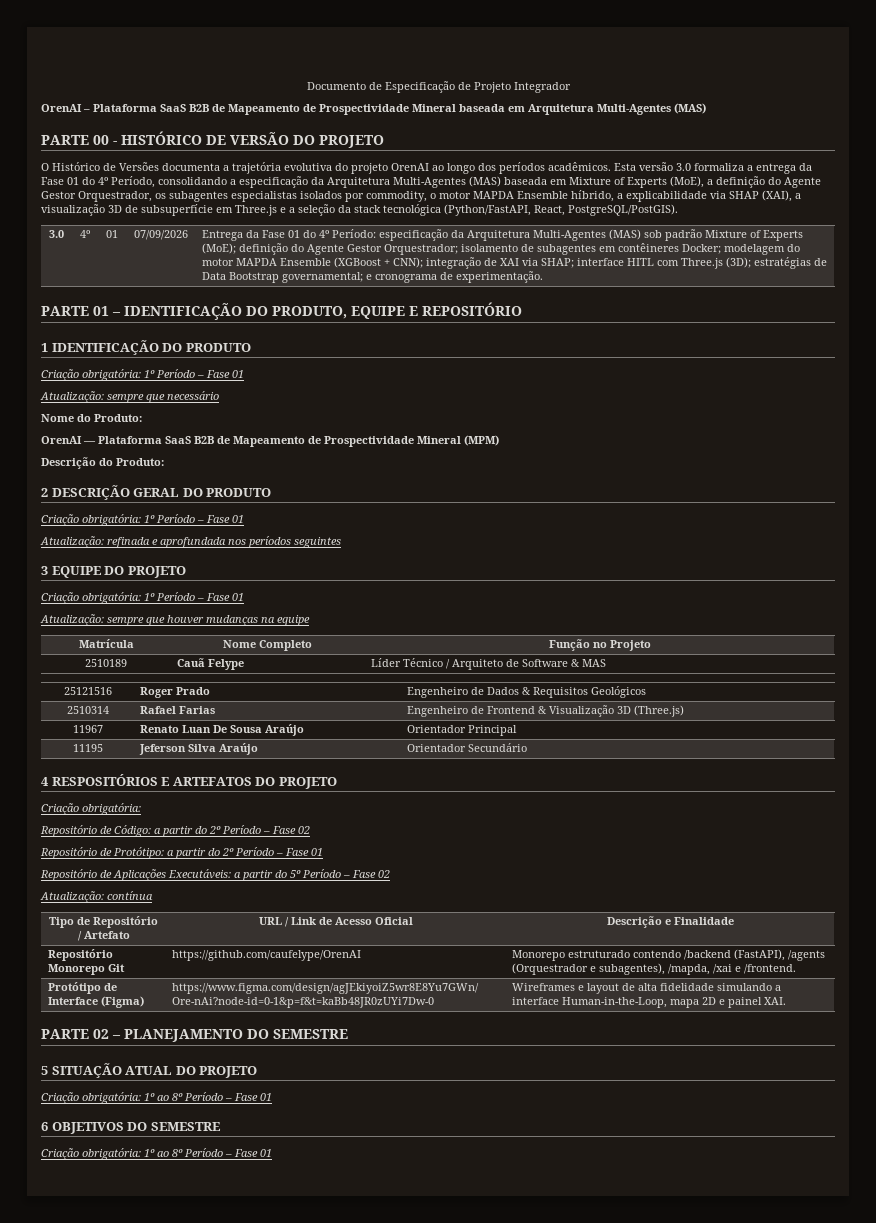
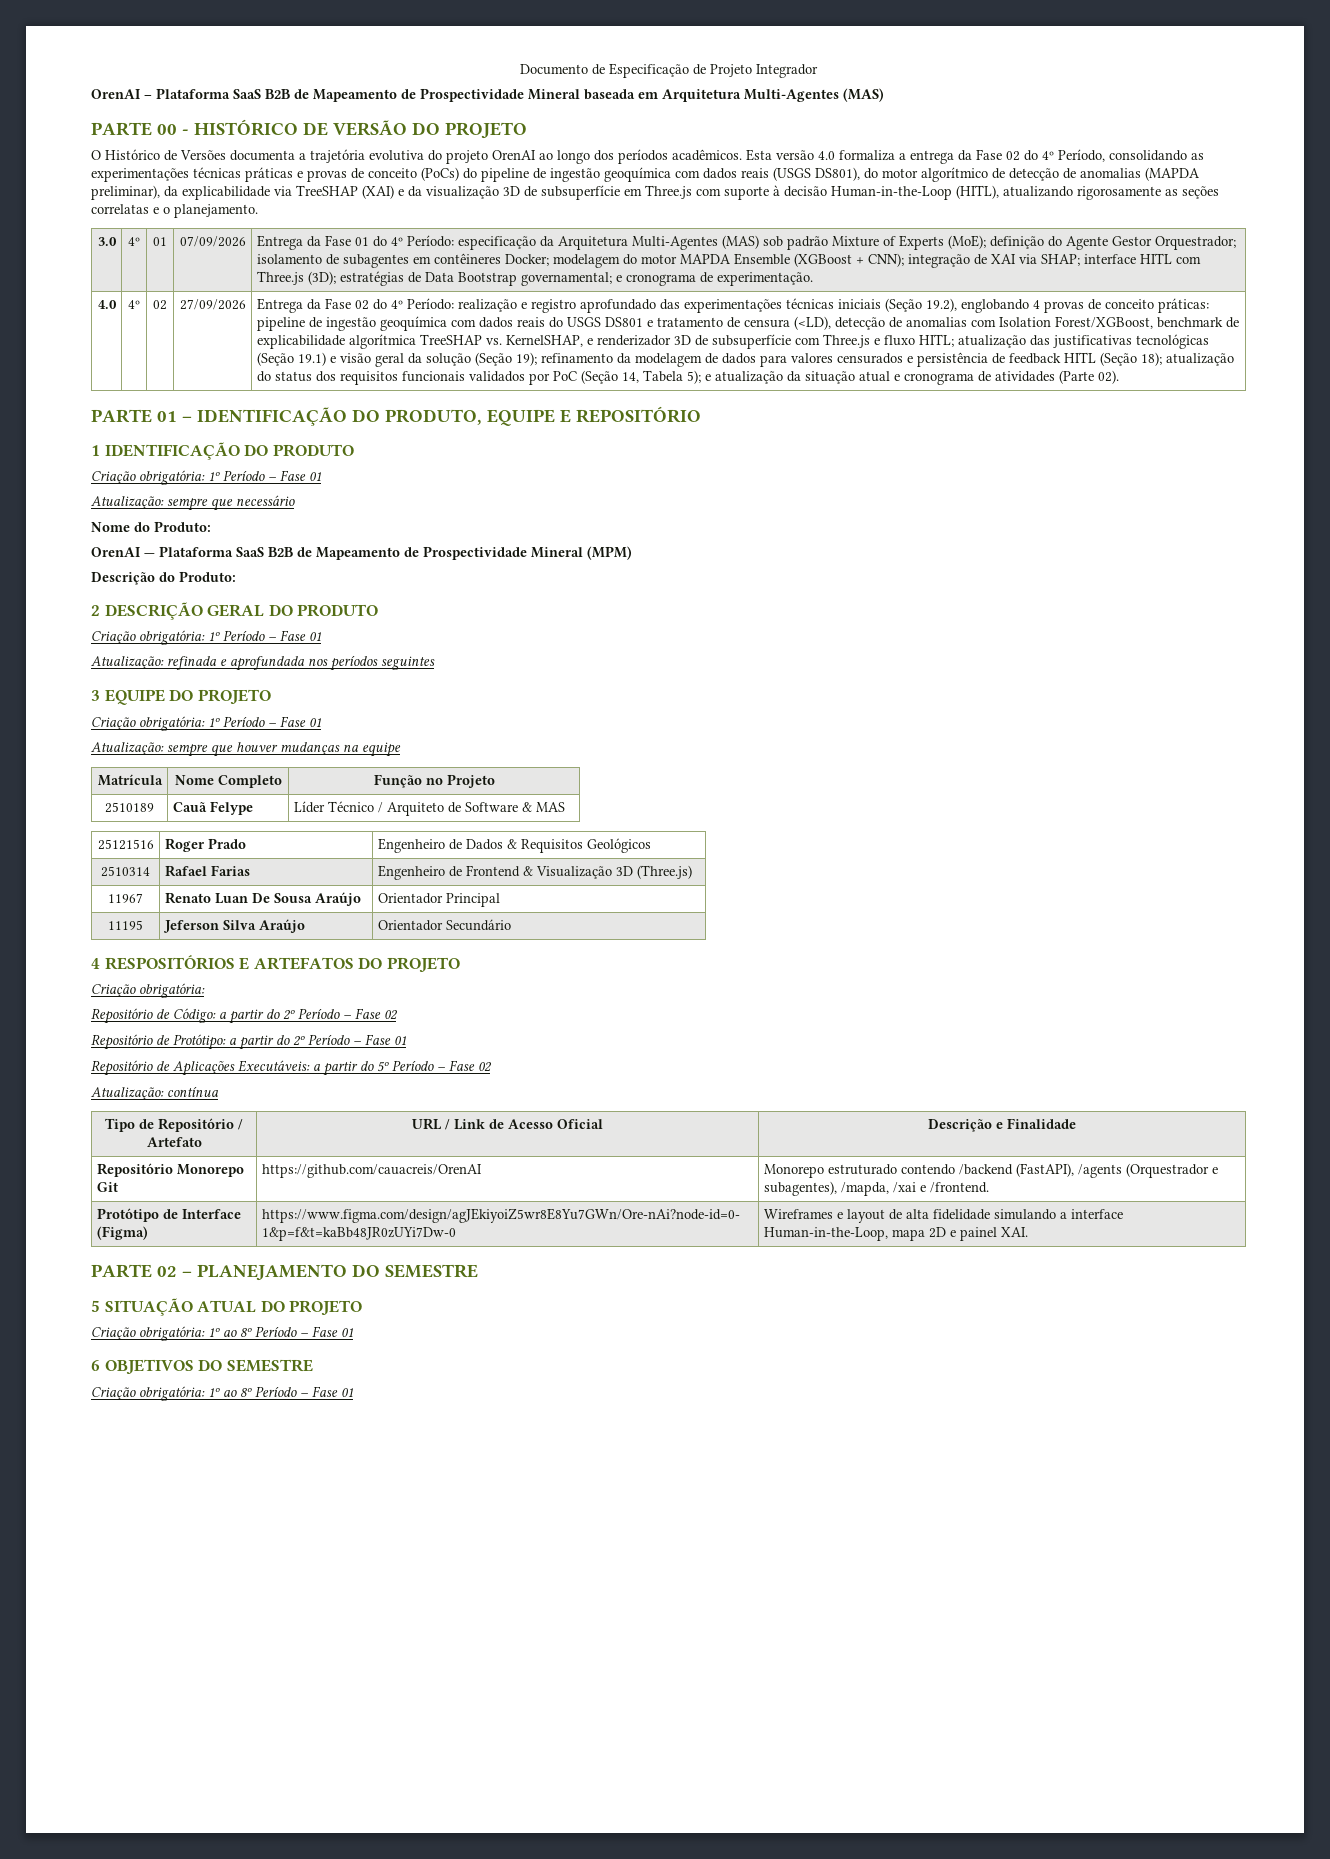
- Esta versão 3.0 formaliza a entrega da Fase 01 do 4º Período, consolidando a especificação da Arquitetura Multi-Agentes (MAS) baseada em Mixture of Experts (MoE), a definição do Agente Gestor Orquestrador, os subagentes especialistas isolados por commodity, o motor MAPDA Ensemble híbrido, a explicabilidade via SHAP (XAI), a visualização 3D de subsuperfície em Three.js e a seleção da stack tecnológica (Python/FastAPI, React, PostgreSQL/PostGIS).
+ Esta versão 4.0 formaliza a entrega da Fase 02 do 4º Período, consolidando as experimentações técnicas práticas e provas de conceito (PoCs) do pipeline de ingestão geoquímica com dados reais (USGS DS801), do motor algorítmico de detecção de anomalias (MAPDA preliminar), da explicabilidade via TreeSHAP (XAI) e da visualização 3D de subsuperfície em Three.js com suporte à decisão Human-in-the-Loop (HITL), atualizando rigorosamente as seções correlatas e o planejamento.
+ 4.0 | 4º | 02 | 27/09/2026 | Entrega da Fase 02 do 4º Período: realização e registro aprofundado das experimentações técnicas iniciais (Seção 19.2), englobando 4 provas de conceito práticas: pipeline de ingestão geoquímica com dados reais do USGS DS801 e tratamento de censura (<LD), detecção de anomalias com Isolation Forest/XGBoost, benchmark de explicabilidade algorítmica TreeSHAP vs. KernelSHAP, e renderizador 3D de subsuperfície com Three.js e fluxo HITL; atualização das justificativas tecnológicas (Seção 19.1) e visão geral da solução (Seção 19); refinamento da modelagem de dados para valores censurados e persistência de feedback HITL (Seção 18); atualização do status dos requisitos funcionais validados por PoC (Seção 14, Tabela 5); e atualização da situação atual e cronograma de atividades (Parte 02).
- Repositório Monorepo Git | https://github.com/caufelype/OrenAI | Monorepo estruturado contendo /backend (FastAPI), /agents (Orquestrador e subagentes), /mapda, /xai e /frontend.
+ Repositório Monorepo Git | https://github.com/cauacreis/OrenAI | Monorepo estruturado contendo /backend (FastAPI), /agents (Orquestrador e subagentes), /mapda, /xai e /frontend.

